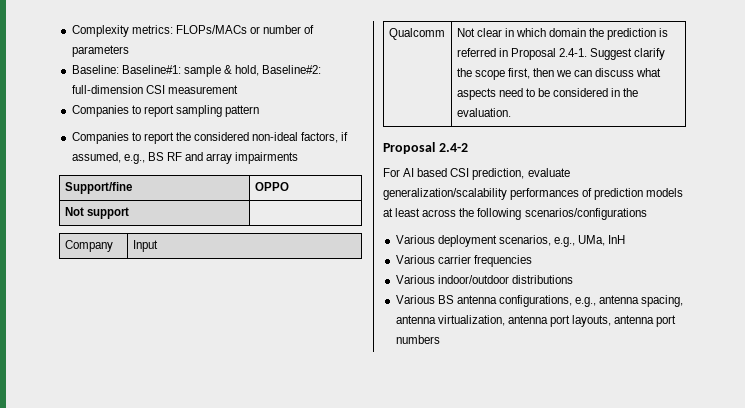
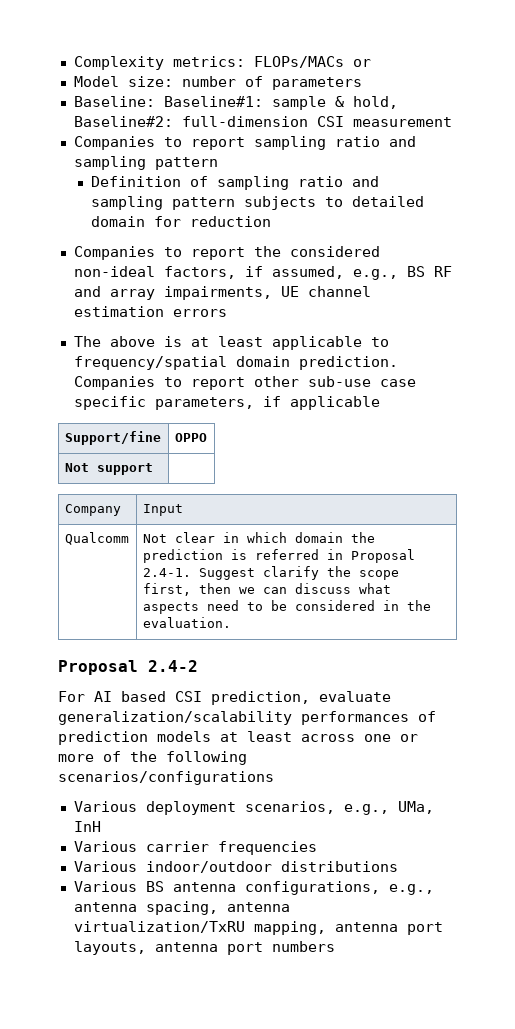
- Complexity metrics: FLOPs/MACs or number of parameters
+ Complexity metrics: FLOPs/MACs or
+ Model size: number of parameters
- Companies to report sampling pattern
+ Companies to report sampling ratio and sampling pattern
+ Definition of sampling ratio and sampling pattern subjects to detailed domain for reduction
- Companies to report the considered non-ideal factors, if assumed, e.g., BS RF and array impairments
+ Companies to report the considered non-ideal factors, if assumed, e.g., BS RF and array impairments, UE channel estimation errors
+ The above is at least applicable to frequency/spatial domain prediction. Companies to report other sub-use case specific parameters, if applicable
- For AI based CSI prediction, evaluate generalization/scalability performances of prediction models at least across the following scenarios/configurations
+ For AI based CSI prediction, evaluate generalization/scalability performances of prediction models at least across one or more of the following scenarios/configurations
- Various BS antenna configurations, e.g., antenna spacing, antenna virtualization, antenna port layouts, antenna port numbers
+ Various BS antenna configurations, e.g., antenna spacing, antenna virtualization/TxRU mapping, antenna port layouts, antenna port numbers

